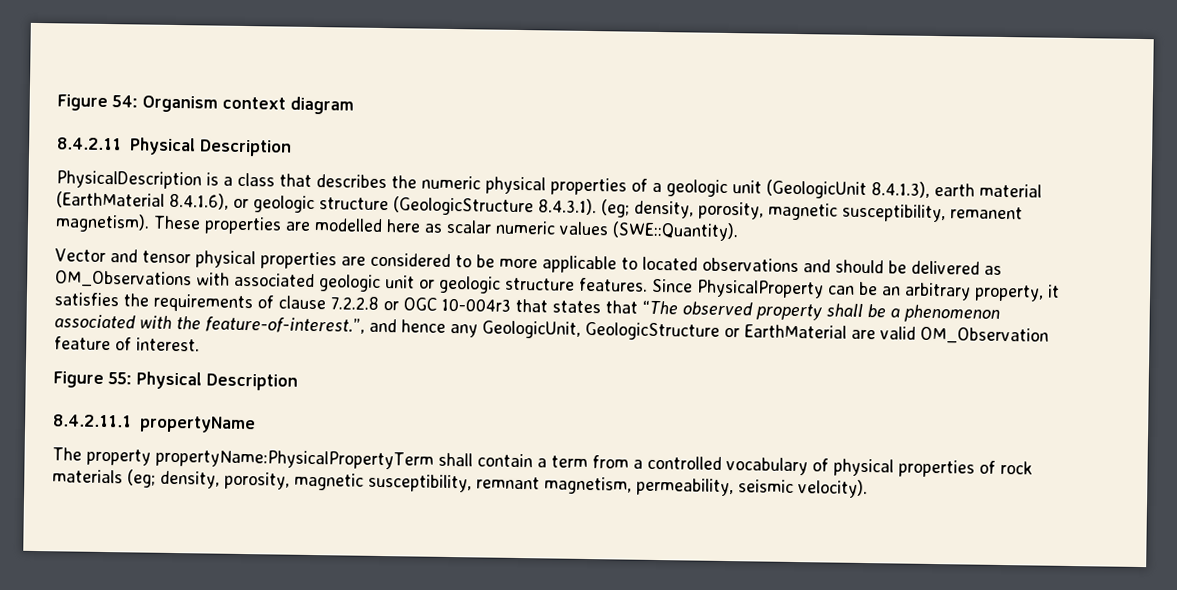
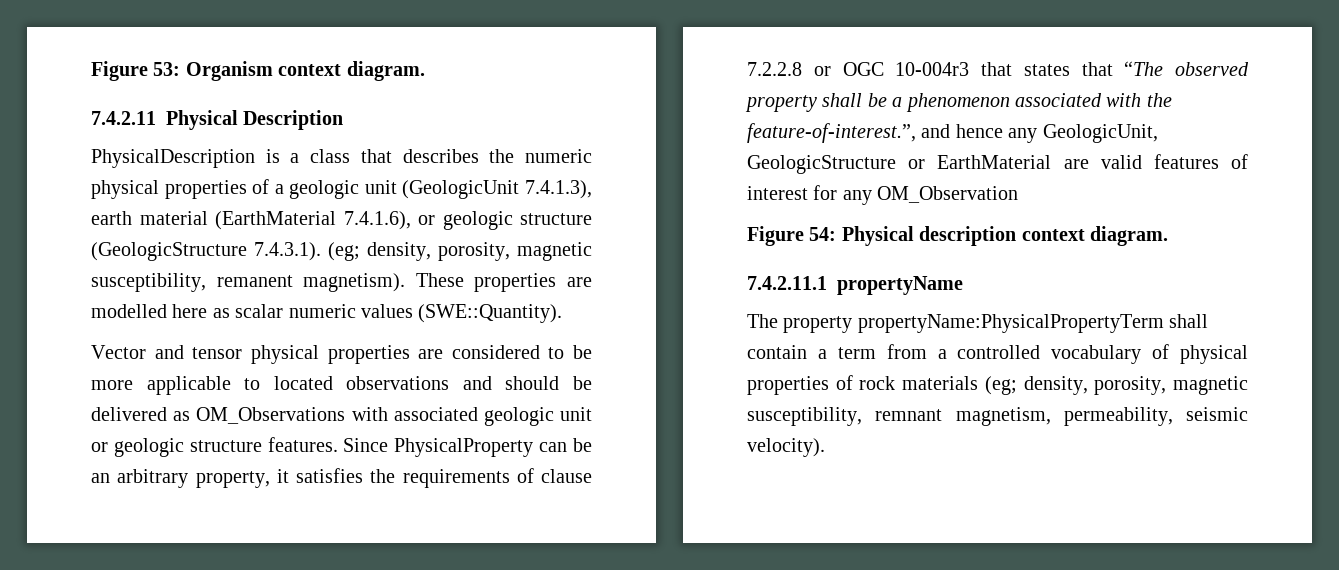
- Figure 54: Organism context diagram
- 8.4.2.11 Physical Description
+ Figure 53: Organism context diagram.
+ 7.4.2.11 Physical Description
- PhysicalDescription is a class that describes the numeric physical properties of a geologic unit (GeologicUnit 8.4.1.3), earth material (EarthMaterial 8.4.1.6), or geologic structure (GeologicStructure 8.4.3.1). (eg; density, porosity, magnetic susceptibility, remanent magnetism).
+ PhysicalDescription is a class that describes the numeric physical properties of a geologic unit (GeologicUnit 7.4.1.3), earth material (EarthMaterial 7.4.1.6), or geologic structure (GeologicStructure 7.4.3.1). (eg; density, porosity, magnetic susceptibility, remanent magnetism).
- Since PhysicalProperty can be an arbitrary property, it satisfies the requirements of clause 7.2.2.8 or OGC 10-004r3 that states that “The observed property shall be a phenomenon associated with the feature-of-interest.”, and hence any GeologicUnit, GeologicStructure or EarthMaterial are valid OM_Observation feature of interest.
- Figure 55: Physical Description
- 8.4.2.11.1 propertyName
+ Since PhysicalProperty can be an arbitrary property, it satisfies the requirements of clause 7.2.2.8 or OGC 10-004r3 that states that “The observed property shall be a phenomenon associated with the feature-of-interest.”, and hence any GeologicUnit, GeologicStructure or EarthMaterial are valid features of interest for any OM_Observation
+ Figure 54: Physical description context diagram.
+ 7.4.2.11.1 propertyName

